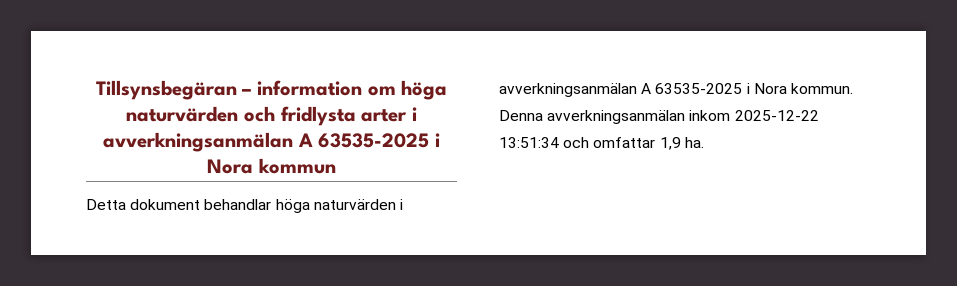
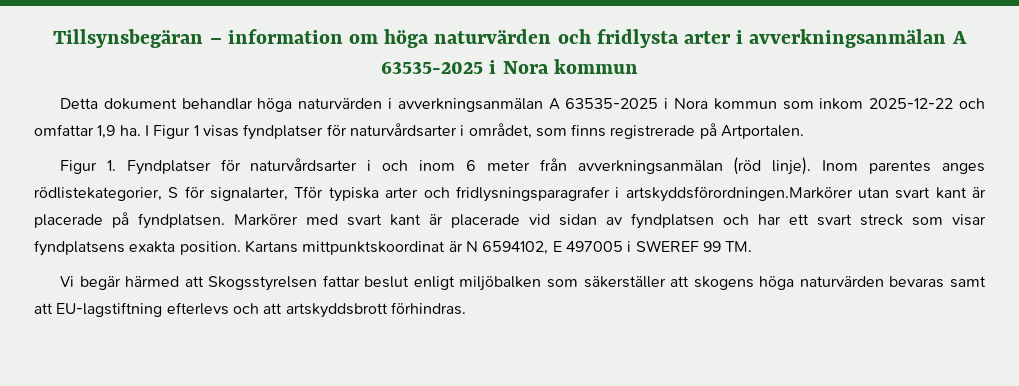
- Detta dokument behandlar höga naturvärden i avverkningsanmälan A 63535-2025 i Nora kommun. Denna avverkningsanmälan inkom 2025-12-22 13:51:34 och omfattar 1,9 ha.
+ Detta dokument behandlar höga naturvärden i avverkningsanmälan A 63535-2025 i Nora kommun som inkom 2025-12-22 och omfattar 1,9 ha.
+ I Figur 1 visas fyndplatser för naturvårdsarter i området, som finns registrerade på Artportalen.
+ Figur 1. Fyndplatser för naturvårdsarter i och inom 6 meter från avverkningsanmälan (röd linje). Inom parentes anges rödlistekategorier, S för signalarter, Tför typiska arter och fridlysningsparagrafer i artskyddsförordningen.Markörer utan svart kant är placerade på fyndplatsen. Markörer med svart kant är placerade vid sidan av fyndplatsen och har ett svart streck som visar fyndplatsens exakta position. Kartans mittpunktskoordinat är N 6594102, E 497005 i SWEREF 99 TM.
+ Vi begär härmed att Skogsstyrelsen fattar beslut enligt miljöbalken som säkerställer att skogens höga naturvärden bevaras samt att EU-lagstiftning efterlevs och att artskyddsbrott förhindras.

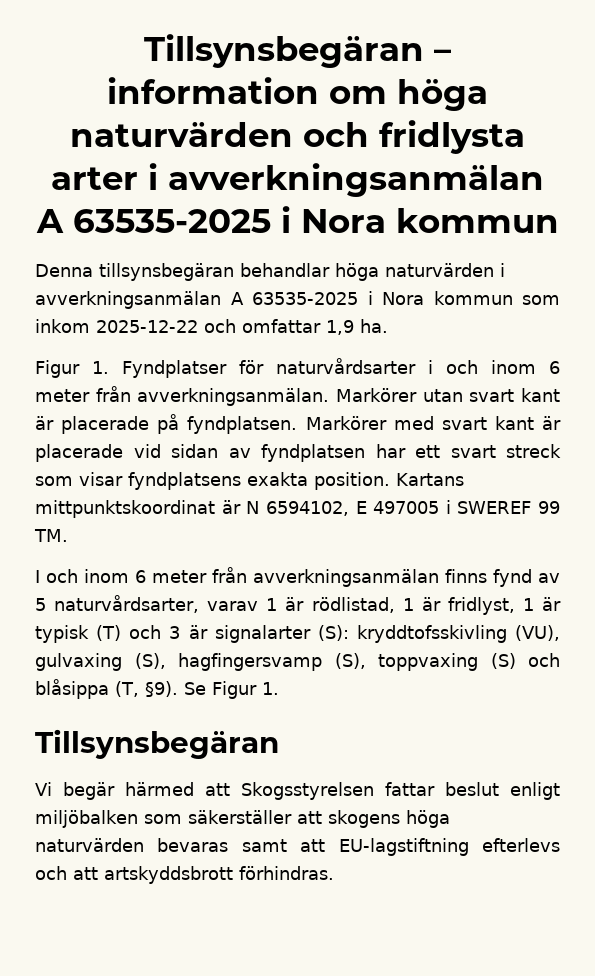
- Detta dokument behandlar höga naturvärden i avverkningsanmälan A 63535-2025 i Nora kommun som inkom 2025-12-22 och omfattar 1,9 ha. I Figur 1 visas fyndplatser för naturvårdsarter i området, som finns registrerade på Artportalen.
+ Denna tillsynsbegäran behandlar höga naturvärden i avverkningsanmälan A 63535-2025 i Nora kommun som inkom 2025-12-22 och omfattar 1,9 ha.
- Figur 1. Fyndplatser för naturvårdsarter i och inom 6 meter från avverkningsanmälan (röd linje). Inom parentes anges rödlistekategorier, S för signalarter, Tför typiska arter och fridlysningsparagrafer i artskyddsförordningen.Markörer utan svart kant är placerade på fyndplatsen.
+ Figur 1. Fyndplatser för naturvårdsarter i och inom 6 meter från avverkningsanmälan. Markörer utan svart kant är placerade på fyndplatsen.
- Markörer med svart kant är placerade vid sidan av fyndplatsen och har ett svart streck som visar fyndplatsens exakta position.
+ Markörer med svart kant är placerade vid sidan av fyndplatsen har ett svart streck som visar fyndplatsens exakta position.
+ I och inom 6 meter från avverkningsanmälan finns fynd av 5 naturvårdsarter, varav 1 är rödlistad, 1 är fridlyst, 1 är typisk (T) och 3 är signalarter (S): kryddtofsskivling (VU), gulvaxing (S), hagfingersvamp (S), toppvaxing (S) och blåsippa (T, §9). Se Figur 1.
+ Tillsynsbegäran

